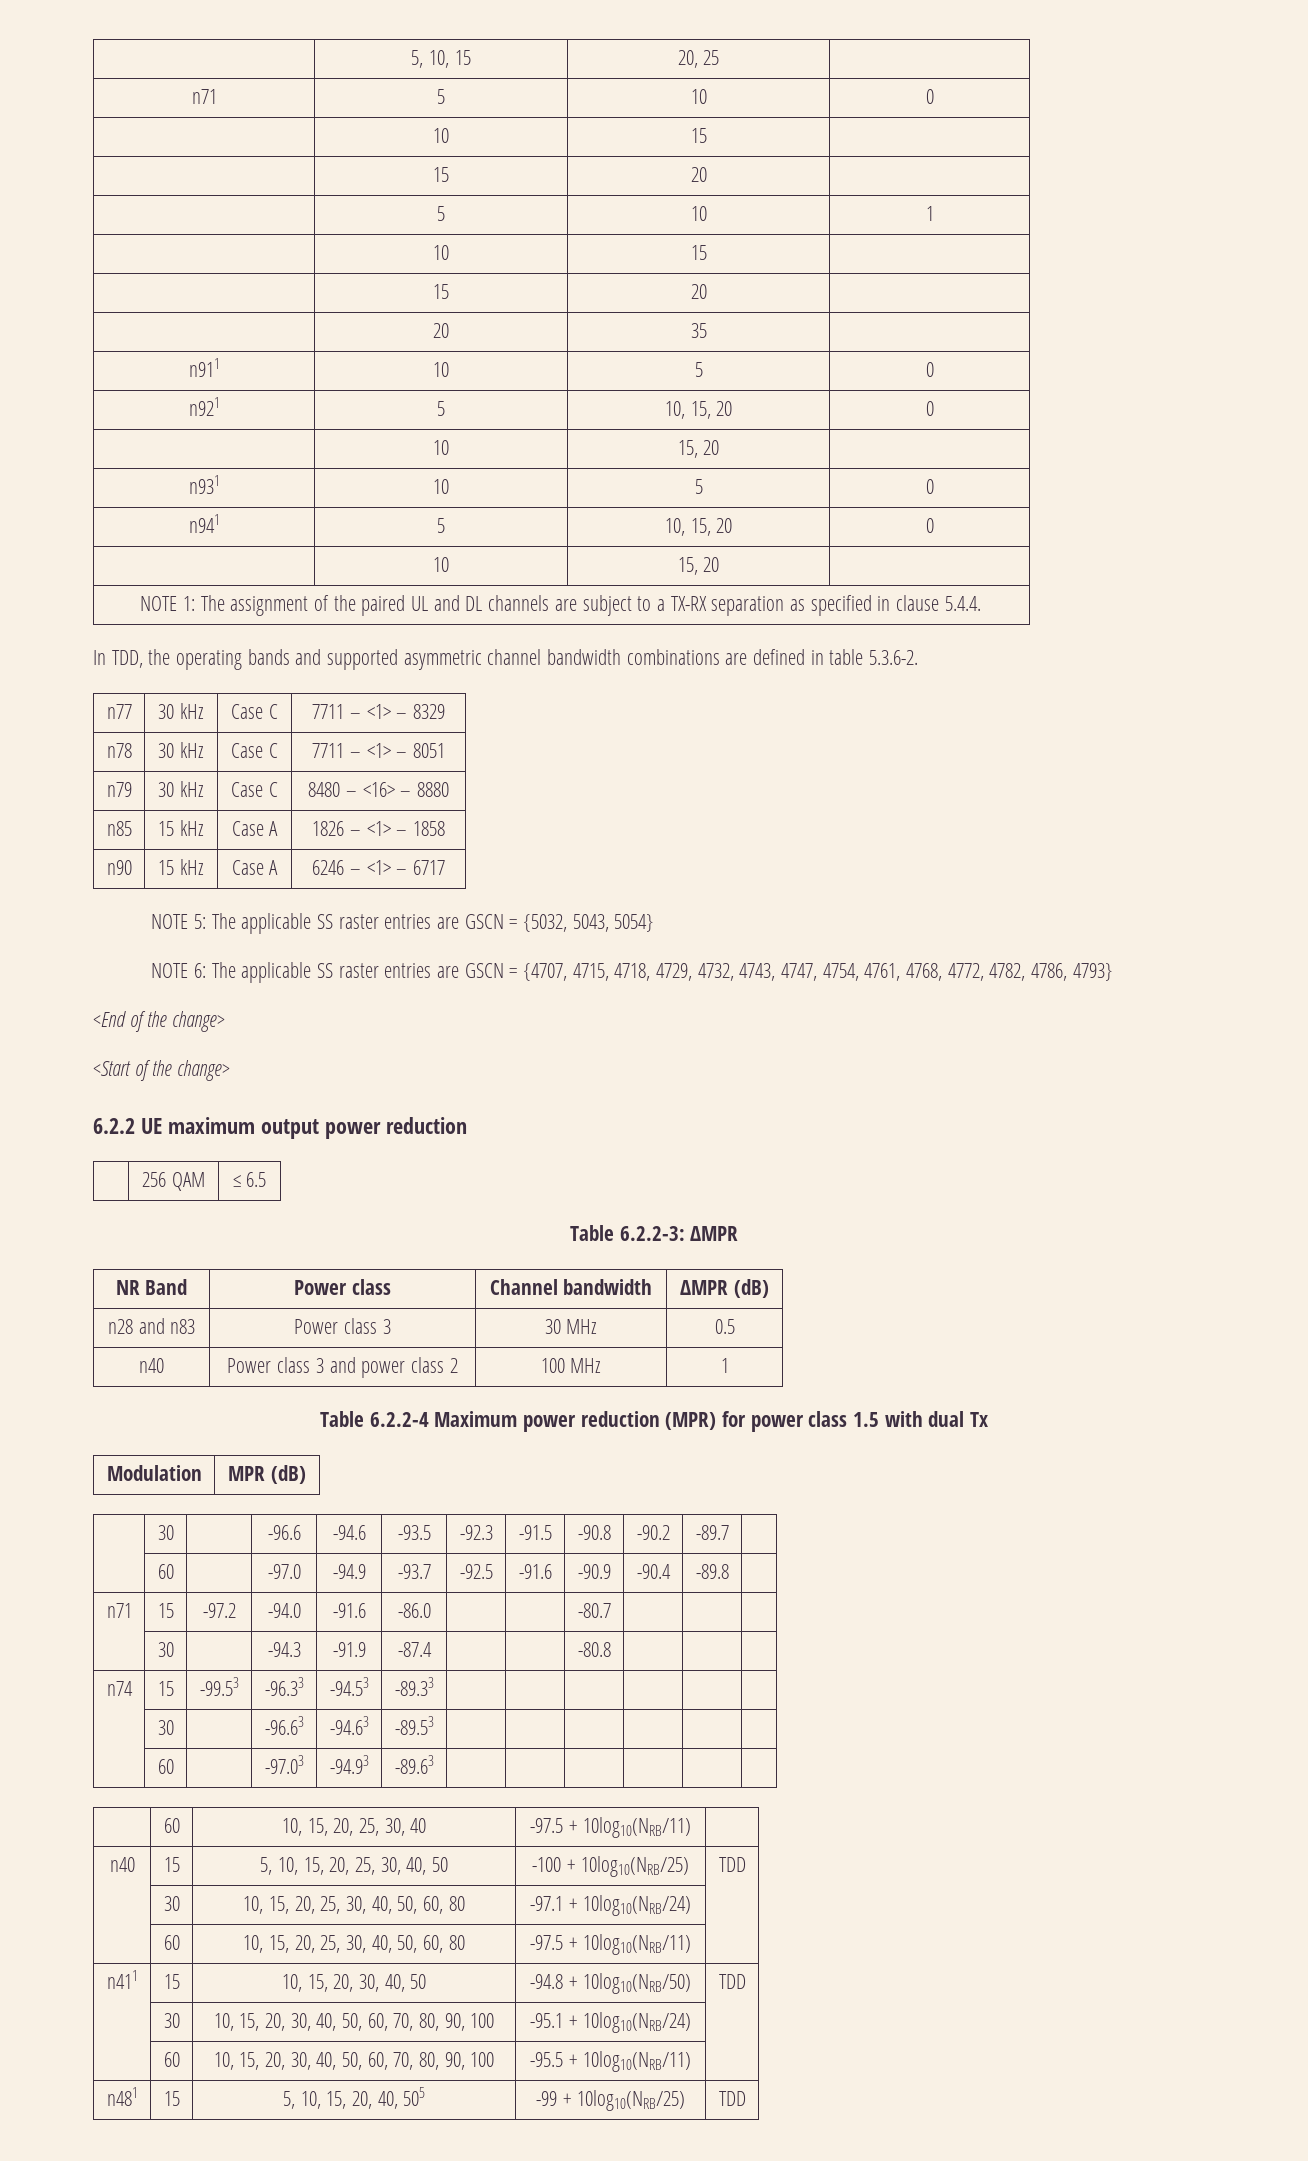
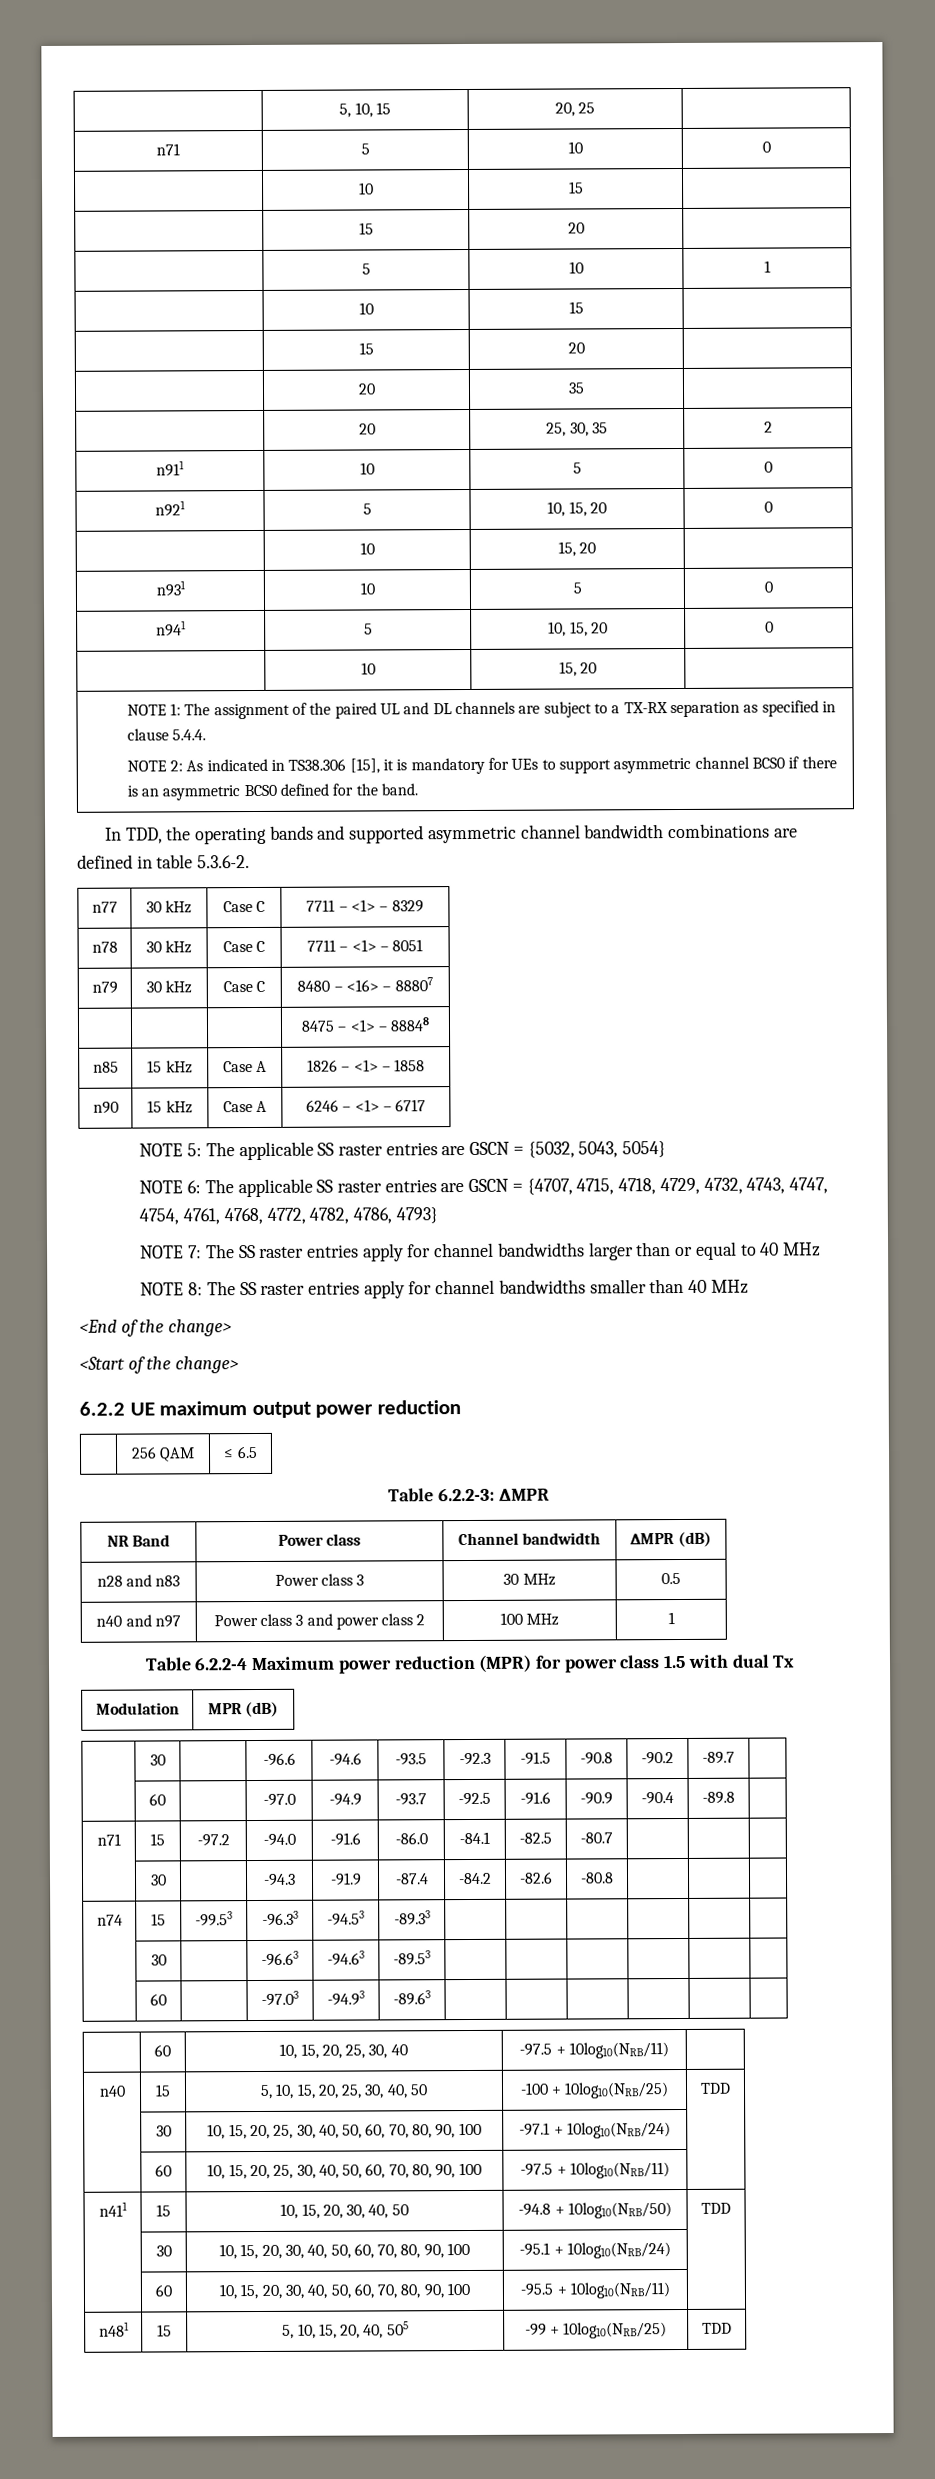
+ | 20 | 25, 30, 35 | 2
+ NOTE 2: As indicated in TS38.306 [15], it is mandatory for UEs to support asymmetric channel BCS0 if there is an asymmetric BCS0 defined for the band.
- n79 | 30 kHz | Case C | 8480 – <16> – 8880
+ n79 | 30 kHz | Case C | 8480 – <16> – 88807
+ | | | 8475 – <1> – 88848
+ NOTE 7: The SS raster entries apply for channel bandwidths larger than or equal to 40 MHz
+ NOTE 8: The SS raster entries apply for channel bandwidths smaller than 40 MHz
- n40 | Power class 3 and power class 2 | 100 MHz | 1
+ n40 and n97 | Power class 3 and power class 2 | 100 MHz | 1
- n71 | 15 | -97.2 | -94.0 | -91.6 | -86.0 | | | -80.7 | | |
+ n71 | 15 | -97.2 | -94.0 | -91.6 | -86.0 | -84.1 | -82.5 | -80.7 | | |
- | 30 | | -94.3 | -91.9 | -87.4 | | | -80.8 | | |
+ | 30 | | -94.3 | -91.9 | -87.4 | -84.2 | -82.6 | -80.8 | | |
- | 30 | 10, 15, 20, 25, 30, 40, 50, 60, 80 | -97.1 + 10log10(NRB/24) |
+ | 30 | 10, 15, 20, 25, 30, 40, 50, 60, 70, 80, 90, 100 | -97.1 + 10log10(NRB/24) |
- | 60 | 10, 15, 20, 25, 30, 40, 50, 60, 80 | -97.5 + 10log10(NRB/11) |
+ | 60 | 10, 15, 20, 25, 30, 40, 50, 60, 70, 80, 90, 100 | -97.5 + 10log10(NRB/11) |

